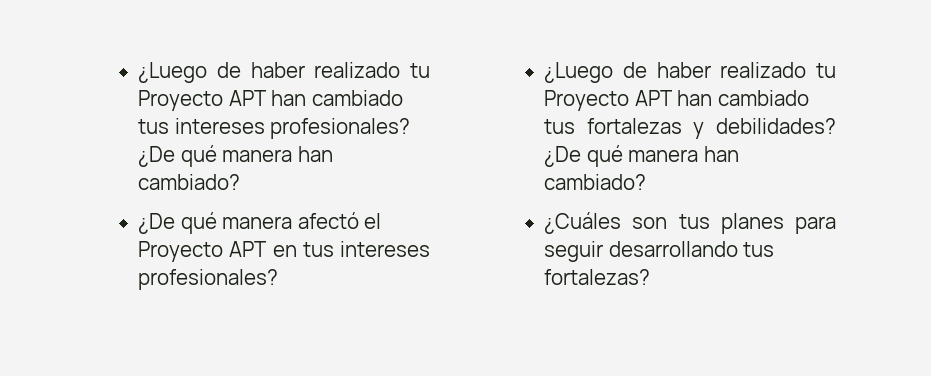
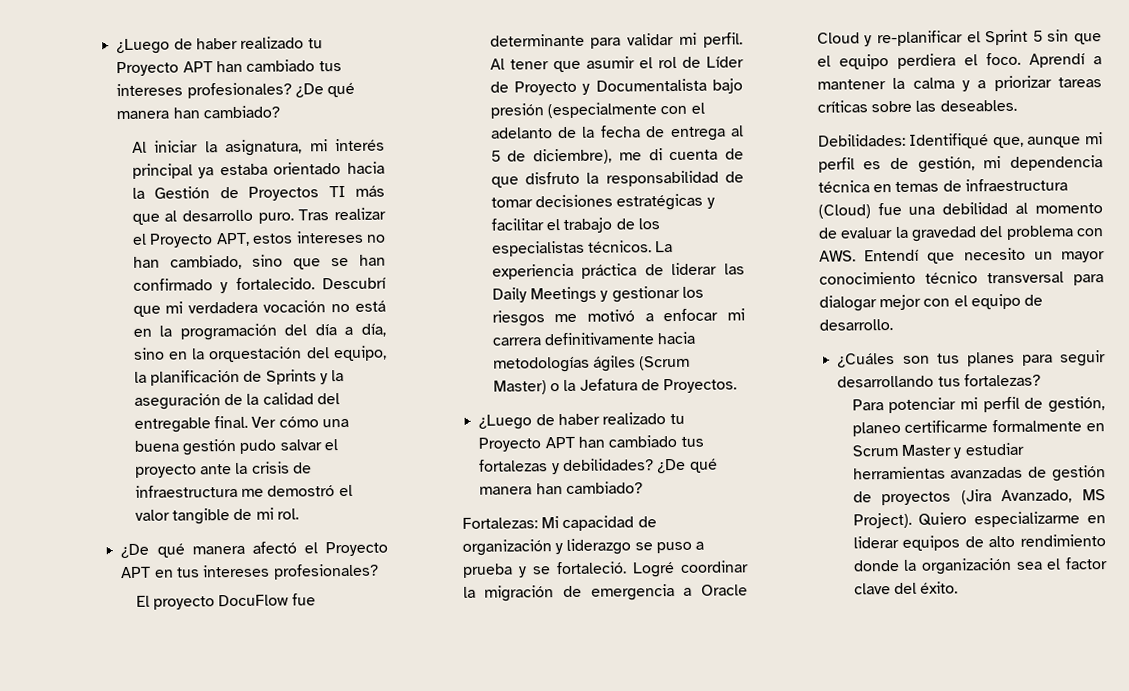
+ Al iniciar la asignatura, mi interés principal ya estaba orientado hacia la Gestión de Proyectos TI más que al desarrollo puro. Tras realizar el Proyecto APT, estos intereses no han cambiado, sino que se han confirmado y fortalecido. Descubrí que mi verdadera vocación no está en la programación del día a día, sino en la orquestación del equipo, la planificación de Sprints y la aseguración de la calidad del entregable final. Ver cómo una buena gestión pudo salvar el proyecto ante la crisis de infraestructura me demostró el valor tangible de mi rol.
+ El proyecto DocuFlow fue determinante para validar mi perfil. Al tener que asumir el rol de Líder de Proyecto y Documentalista bajo presión (especialmente con el adelanto de la fecha de entrega al 5 de diciembre), me di cuenta de que disfruto la responsabilidad de tomar decisiones estratégicas y facilitar el trabajo de los especialistas técnicos. La experiencia práctica de liderar las Daily Meetings y gestionar los riesgos me motivó a enfocar mi carrera definitivamente hacia metodologías ágiles (Scrum Master) o la Jefatura de Proyectos.
+ Fortalezas: Mi capacidad de organización y liderazgo se puso a prueba y se fortaleció. Logré coordinar la migración de emergencia a Oracle Cloud y re-planificar el Sprint 5 sin que el equipo perdiera el foco. Aprendí a mantener la calma y a priorizar tareas críticas sobre las deseables.
+ Debilidades: Identifiqué que, aunque mi perfil es de gestión, mi dependencia técnica en temas de infraestructura (Cloud) fue una debilidad al momento de evaluar la gravedad del problema con AWS. Entendí que necesito un mayor conocimiento técnico transversal para dialogar mejor con el equipo de desarrollo.
+ Para potenciar mi perfil de gestión, planeo certificarme formalmente en Scrum Master y estudiar herramientas avanzadas de gestión de proyectos (Jira Avanzado, MS Project). Quiero especializarme en liderar equipos de alto rendimiento donde la organización sea el factor clave del éxito.

